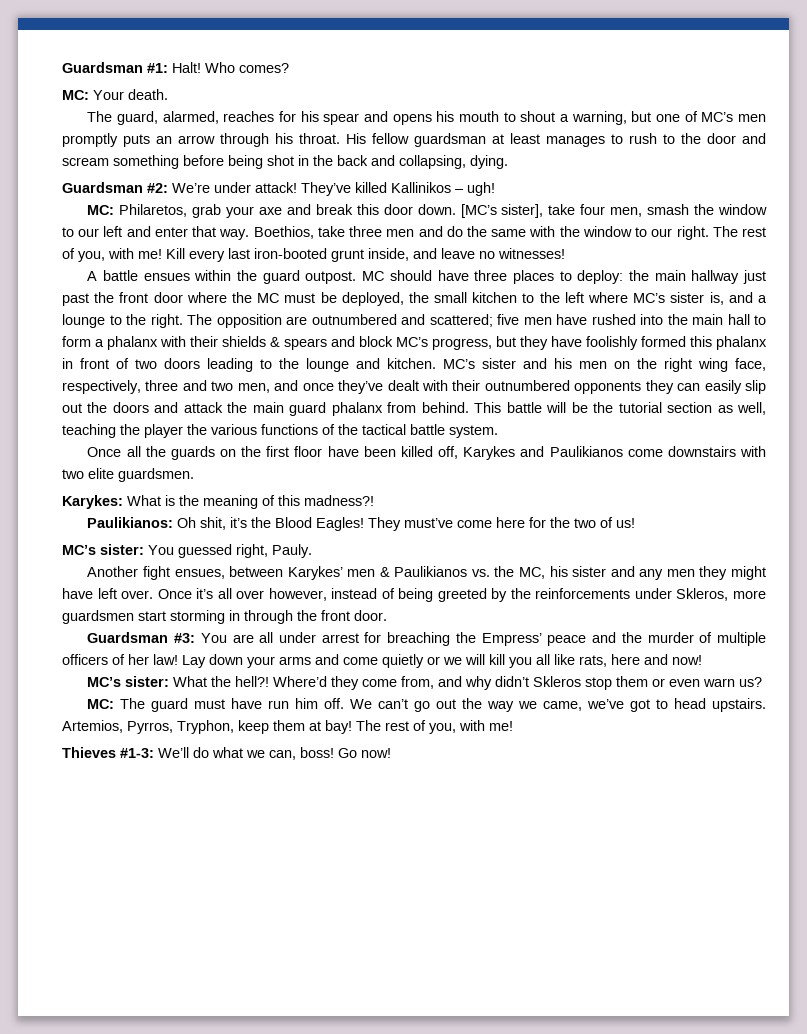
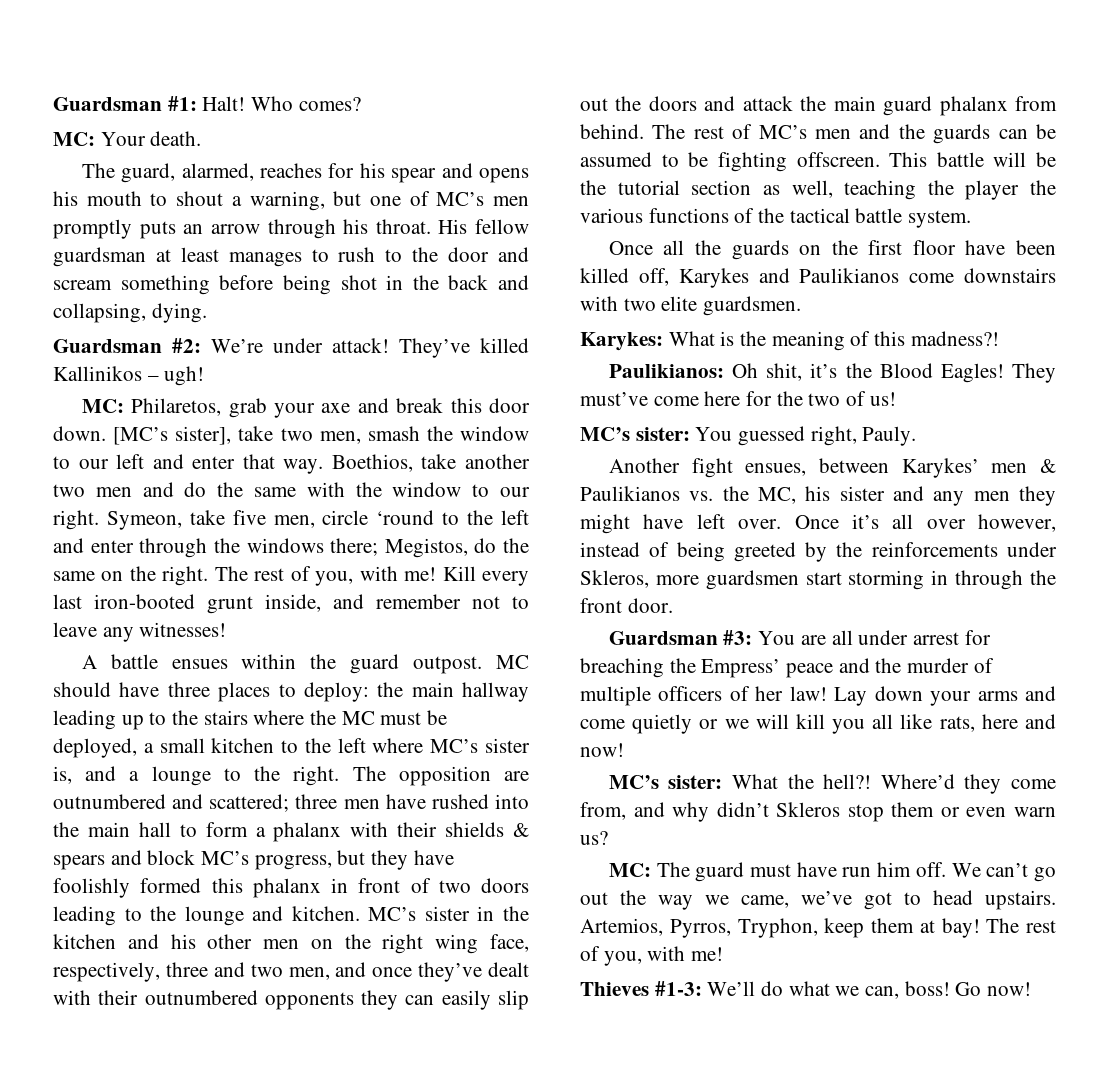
- [MC’s sister], take four men, smash the window to our left and enter that way.
+ [MC’s sister], take two men, smash the window to our left and enter that way.
- Boethios, take three men and do the same with the window to our right.
+ Boethios, take another two men and do the same with the window to our right.
+ Symeon, take five men, circle ‘round to the left and enter through the windows there; Megistos, do the same on the right.
- Kill every last iron-booted grunt inside, and leave no witnesses!
+ Kill every last iron-booted grunt inside, and remember not to leave any witnesses!
- MC should have three places to deploy: the main hallway just past the front door where the MC must be deployed, the small kitchen to the left where MC’s sister is, and a lounge to the right.
+ MC should have three places to deploy: the main hallway leading up to the stairs where the MC must be deployed, a small kitchen to the left where MC’s sister is, and a lounge to the right.
- The opposition are outnumbered and scattered; five men have rushed into the main hall to form a phalanx with their shields & spears and block MC’s progress, but they have foolishly formed this phalanx in front of two doors leading to the lounge and kitchen.
+ The opposition are outnumbered and scattered; three men have rushed into the main hall to form a phalanx with their shields & spears and block MC’s progress, but they have foolishly formed this phalanx in front of two doors leading to the lounge and kitchen.
- MC’s sister and his men on the right wing face, respectively, three and two men, and once they’ve dealt with their outnumbered opponents they can easily slip out the doors and attack the main guard phalanx from behind.
+ MC’s sister in the kitchen and his other men on the right wing face, respectively, three and two men, and once they’ve dealt with their outnumbered opponents they can easily slip out the doors and attack the main guard phalanx from behind.
+ The rest of MC’s men and the guards can be assumed to be fighting offscreen.

